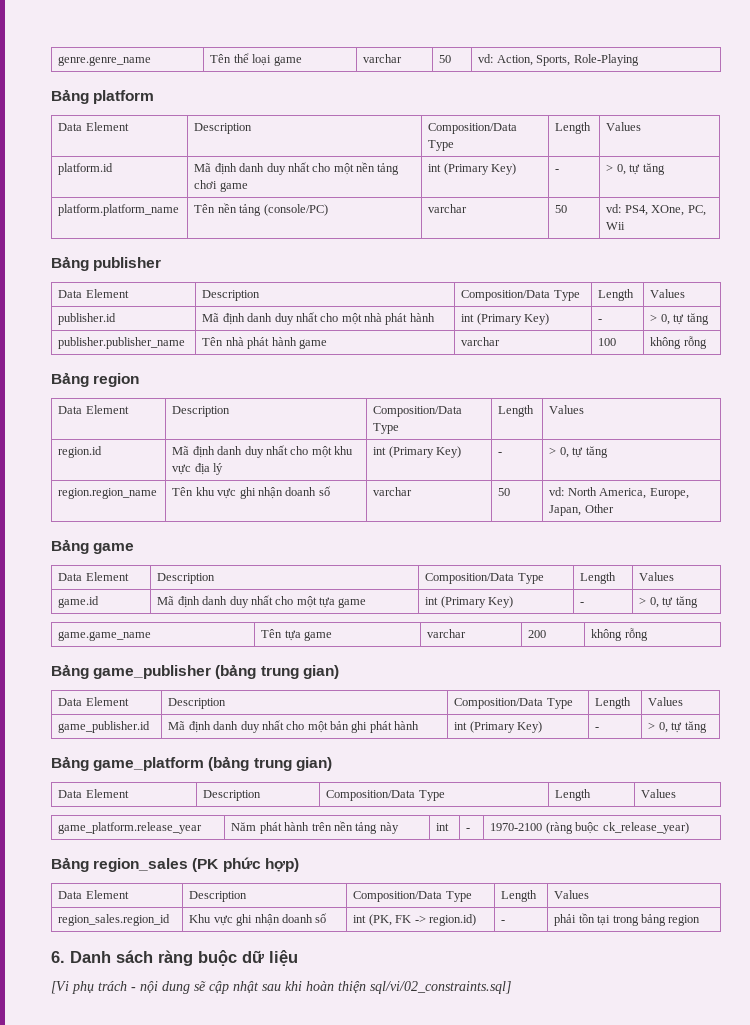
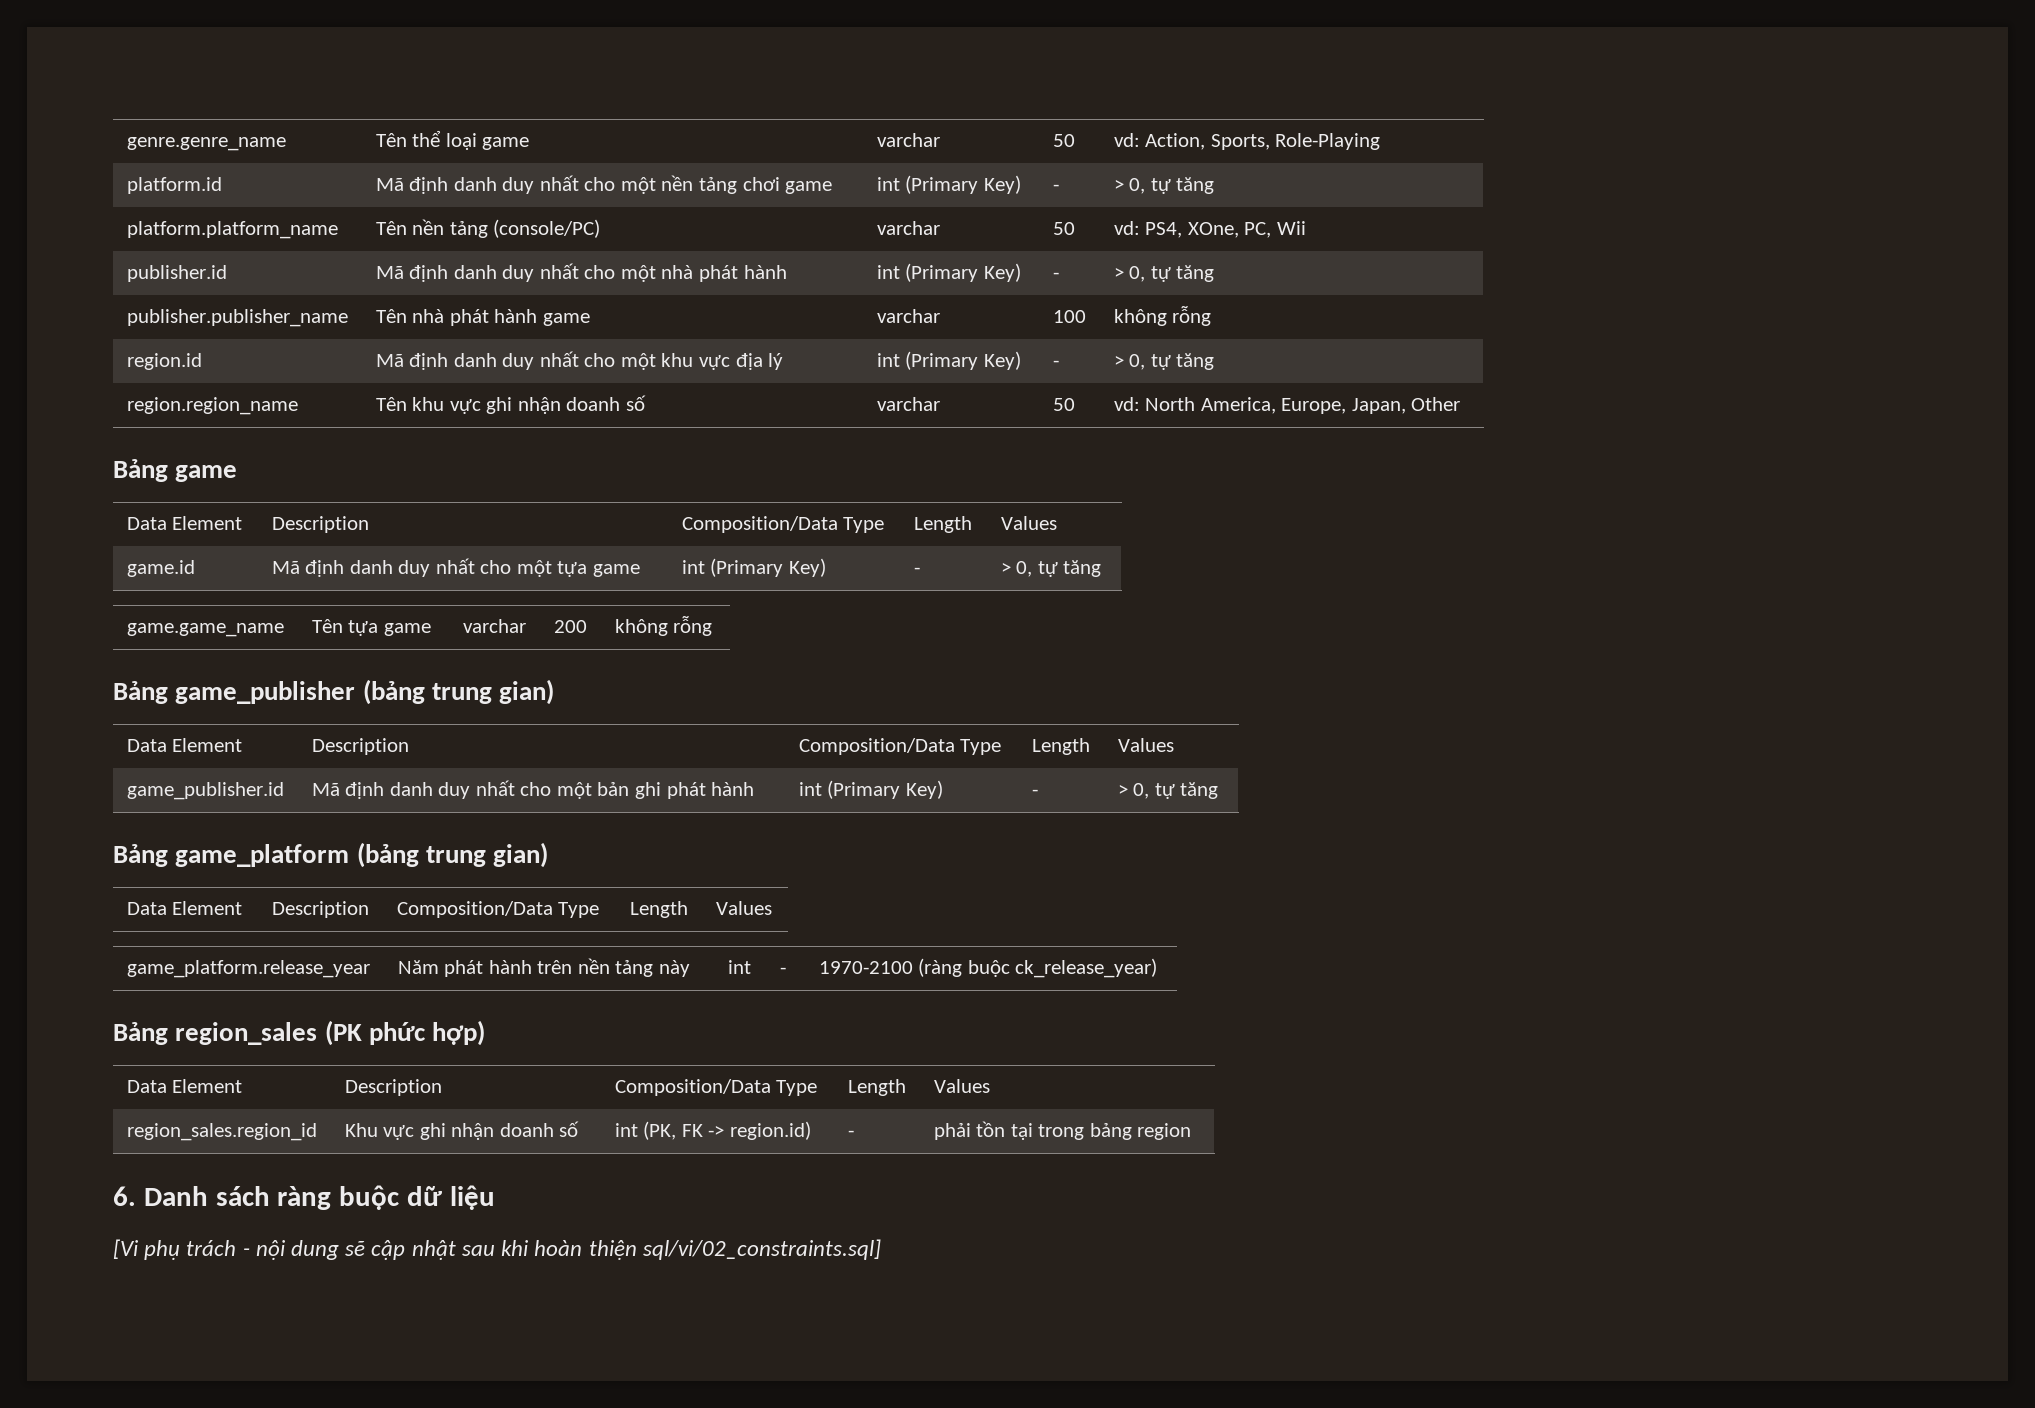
- Bảng platform
- Data Element | Description | Composition/Data Type | Length | Values
- Bảng publisher
- Data Element | Description | Composition/Data Type | Length | Values
- Bảng region
- Data Element | Description | Composition/Data Type | Length | Values

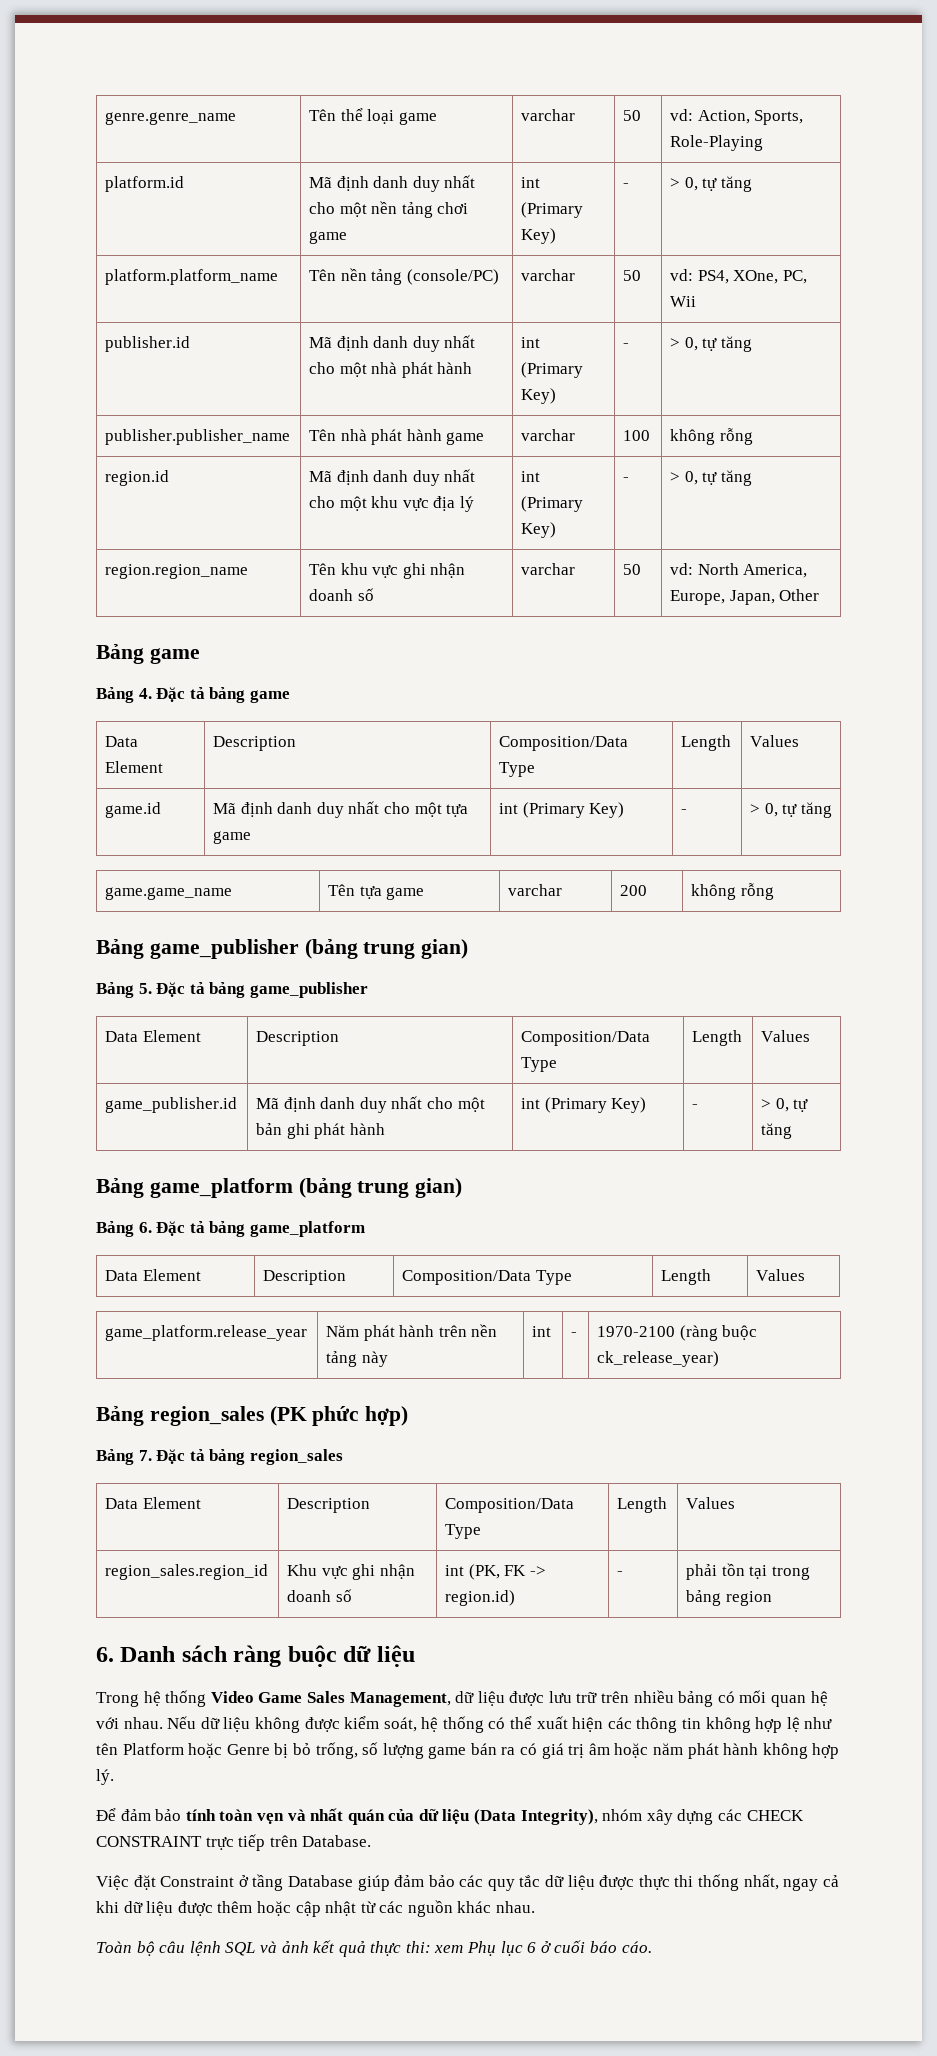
+ Bảng 4. Đặc tả bảng game
+ Bảng 5. Đặc tả bảng game_publisher
+ Bảng 6. Đặc tả bảng game_platform
+ Bảng 7. Đặc tả bảng region_sales
- [Vi phụ trách - nội dung sẽ cập nhật sau khi hoàn thiện sql/vi/02_constraints.sql]
+ Trong hệ thống Video Game Sales Management, dữ liệu được lưu trữ trên nhiều bảng có mối quan hệ với nhau. Nếu dữ liệu không được kiểm soát, hệ thống có thể xuất hiện các thông tin không hợp lệ như tên Platform hoặc Genre bị bỏ trống, số lượng game bán ra có giá trị âm hoặc năm phát hành không hợp lý.
+ Để đảm bảo tính toàn vẹn và nhất quán của dữ liệu (Data Integrity), nhóm xây dựng các CHECK CONSTRAINT trực tiếp trên Database.
+ Việc đặt Constraint ở tầng Database giúp đảm bảo các quy tắc dữ liệu được thực thi thống nhất, ngay cả khi dữ liệu được thêm hoặc cập nhật từ các nguồn khác nhau.
+ Toàn bộ câu lệnh SQL và ảnh kết quả thực thi: xem Phụ lục 6 ở cuối báo cáo.

